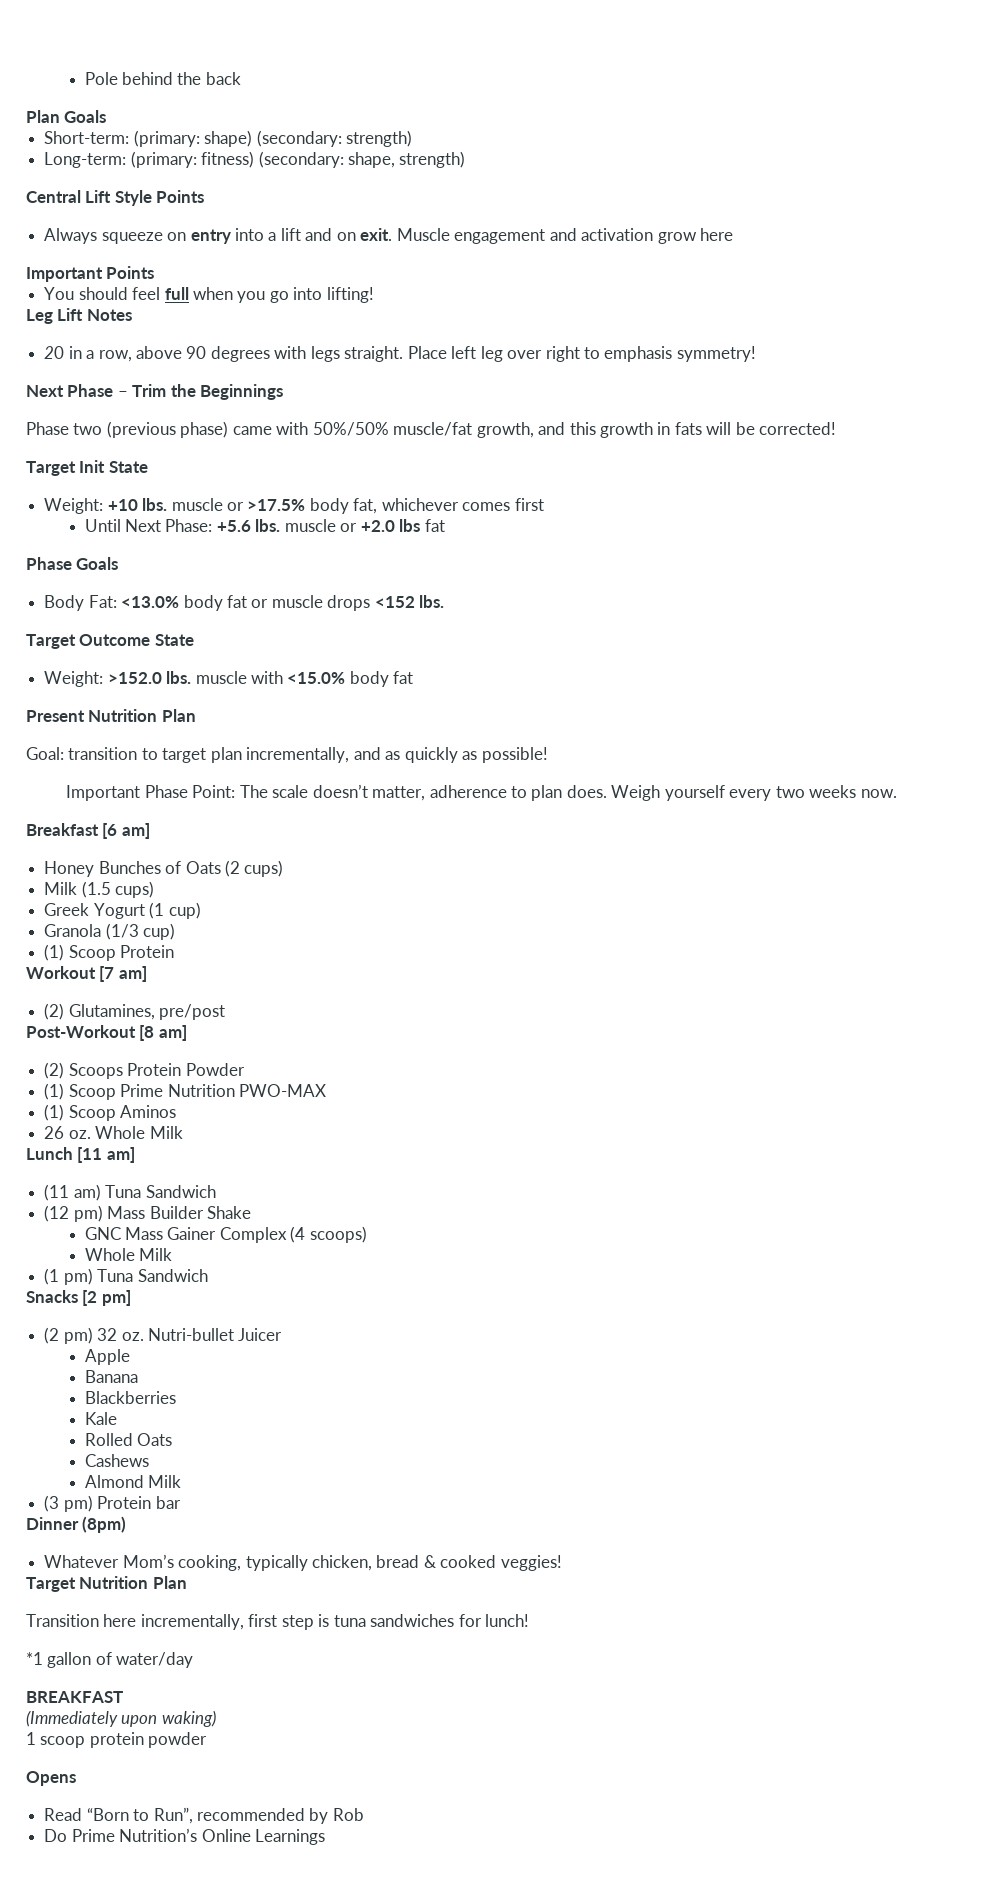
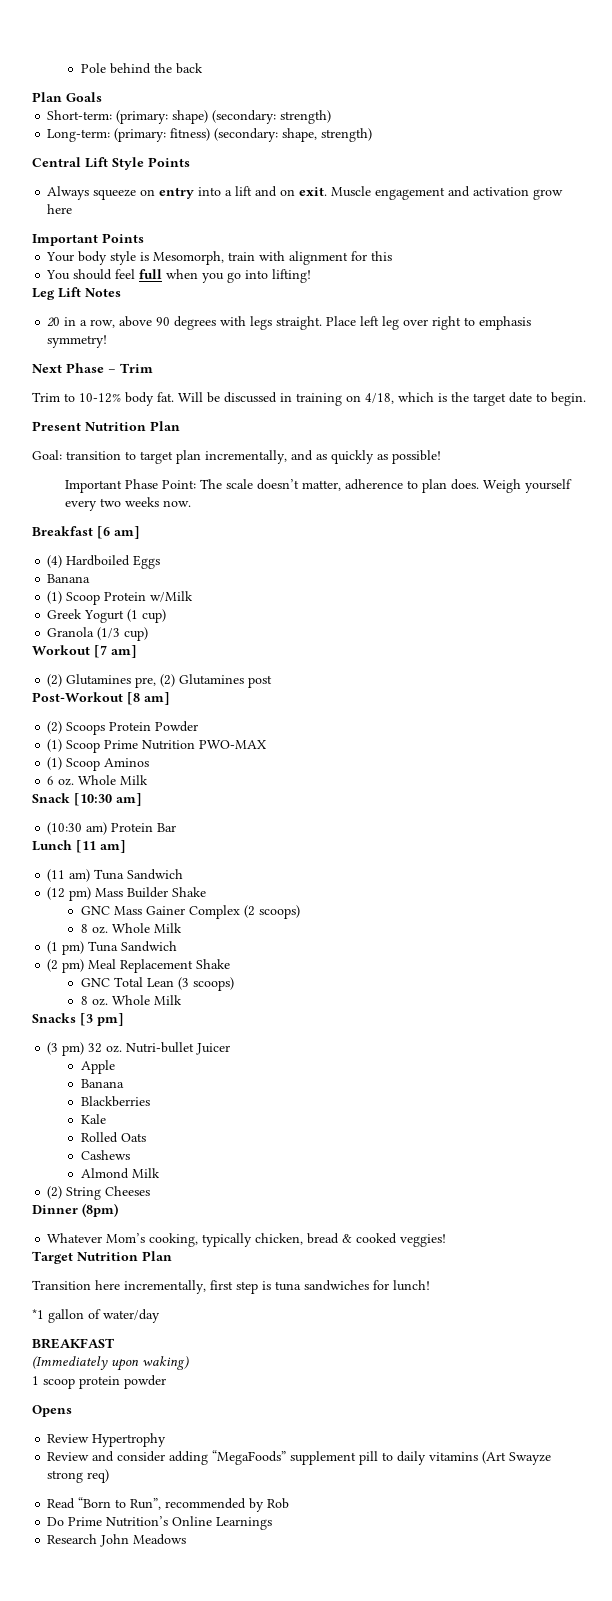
+ Your body style is Mesomorph, train with alignment for this
- Next Phase – Trim the Beginnings
- Phase two (previous phase) came with 50%/50% muscle/fat growth, and this growth in fats will be corrected!
- Target Init State
- Weight: +10 lbs. muscle or >17.5% body fat, whichever comes first
- Until Next Phase: +5.6 lbs. muscle or +2.0 lbs fat
- Phase Goals
- Body Fat: <13.0% body fat or muscle drops <152 lbs.
- Target Outcome State
- Weight: >152.0 lbs. muscle with <15.0% body fat
+ Next Phase – Trim
+ Trim to 10-12% body fat. Will be discussed in training on 4/18, which is the target date to begin.
- Honey Bunches of Oats (2 cups)
- Milk (1.5 cups)
+ (4) Hardboiled Eggs
+ Banana
+ (1) Scoop Protein w/Milk
- (1) Scoop Protein
- (2) Glutamines, pre/post
+ (2) Glutamines pre, (2) Glutamines post
- 26 oz. Whole Milk
+ 6 oz. Whole Milk
+ Snack [10:30 am]
+ (10:30 am) Protein Bar
- GNC Mass Gainer Complex (4 scoops)
- Whole Milk
+ GNC Mass Gainer Complex (2 scoops)
+ 8 oz. Whole Milk
+ (2 pm) Meal Replacement Shake
+ GNC Total Lean (3 scoops)
+ 8 oz. Whole Milk
- Snacks [2 pm]
+ Snacks [3 pm]
- (2 pm) 32 oz.
+ (3 pm) 32 oz.
- (3 pm) Protein bar
+ (2) String Cheeses
+ Review Hypertrophy
+ Review and consider adding “MegaFoods” supplement pill to daily vitamins (Art Swayze strong req)
+ Research John Meadows

